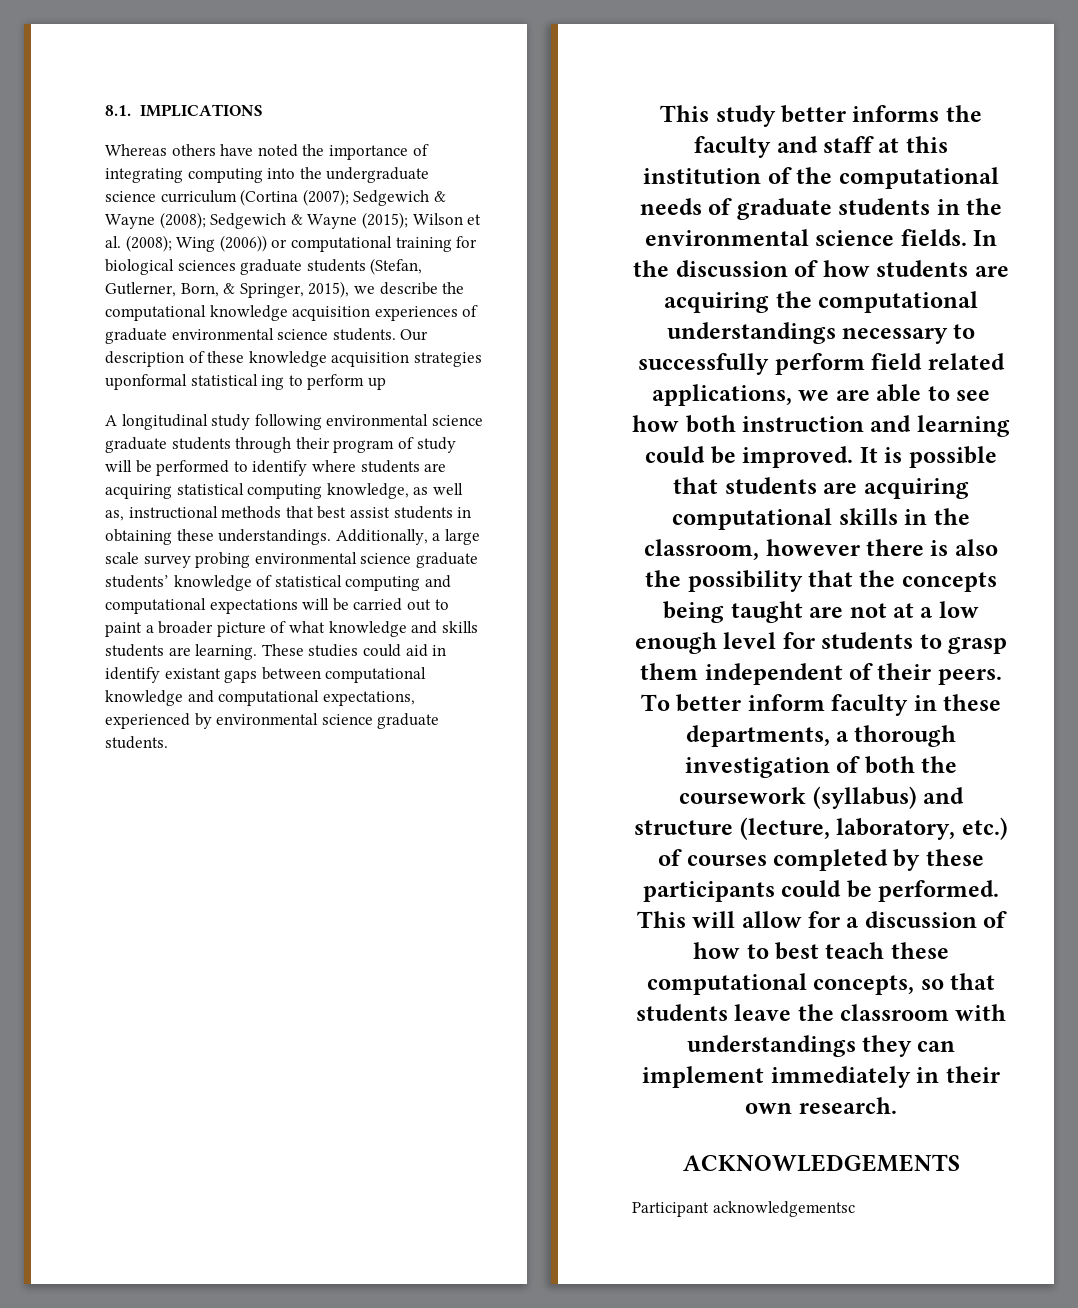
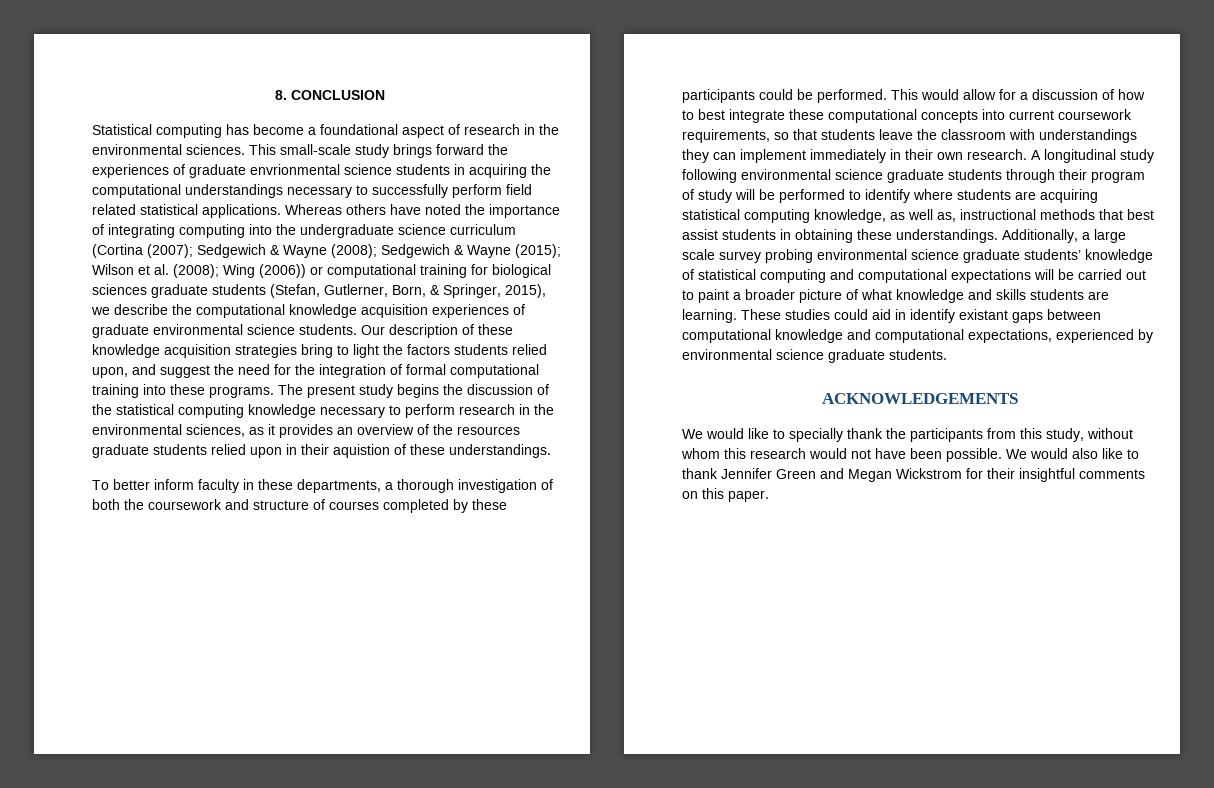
- 8.1. IMPLICATIONS
- Whereas others have noted the importance of integrating computing into the undergraduate science curriculum (Cortina (2007); Sedgewich & Wayne (2008); Sedgewich & Wayne (2015); Wilson et al. (2008); Wing (2006)) or computational training for biological sciences graduate students (Stefan, Gutlerner, Born, & Springer, 2015), we describe the computational knowledge acquisition experiences of graduate environmental science students.
+ 8. CONCLUSION
+ Statistical computing has become a foundational aspect of research in the environmental sciences. This small-scale study brings forward the experiences of graduate envrionmental science students in acquiring the computational understandings necessary to successfully perform field related statistical applications. Whereas others have noted the importance of integrating computing into the undergraduate science curriculum (Cortina (2007); Sedgewich & Wayne (2008); Sedgewich & Wayne (2015); Wilson et al. (2008); Wing (2006)) or computational training for biological sciences graduate students (Stefan, Gutlerner, Born, & Springer, 2015), we describe the computational knowledge acquisition experiences of graduate environmental science students.
- Our description of these knowledge acquisition strategies uponformal statistical ing to perform up
- A longitudinal study following environmental science graduate students through their program of study will be performed to identify where students are acquiring statistical computing knowledge, as well as, instructional methods that best assist students in obtaining these understandings.
+ Our description of these knowledge acquisition strategies bring to light the factors students relied upon, and suggest the need for the integration of formal computational training into these programs. The present study begins the discussion of the statistical computing knowledge necessary to perform research in the environmental sciences, as it provides an overview of the resources graduate students relied upon in their aquistion of these understandings.
+ To better inform faculty in these departments, a thorough investigation of both the coursework and structure of courses completed by these participants could be performed. This would allow for a discussion of how to best integrate these computational concepts into current coursework requirements, so that students leave the classroom with understandings they can implement immediately in their own research. A longitudinal study following environmental science graduate students through their program of study will be performed to identify where students are acquiring statistical computing knowledge, as well as, instructional methods that best assist students in obtaining these understandings.
- This study better informs the faculty and staff at this institution of the computational needs of graduate students in the environmental science fields. In the discussion of how students are acquiring the computational understandings necessary to successfully perform field related applications, we are able to see how both instruction and learning could be improved. It is possible that students are acquiring computational skills in the classroom, however there is also the possibility that the concepts being taught are not at a low enough level for students to grasp them independent of their peers. To better inform faculty in these departments, a thorough investigation of both the coursework (syllabus) and structure (lecture, laboratory, etc.) of courses completed by these participants could be performed. This will allow for a discussion of how to best teach these computational concepts, so that students leave the classroom with understandings they can implement immediately in their own research.
  ACKNOWLEDGEMENTS
- Participant acknowledgementsc
+ We would like to specially thank the participants from this study, without whom this research would not have been possible. We would also like to thank Jennifer Green and Megan Wickstrom for their insightful comments on this paper.

